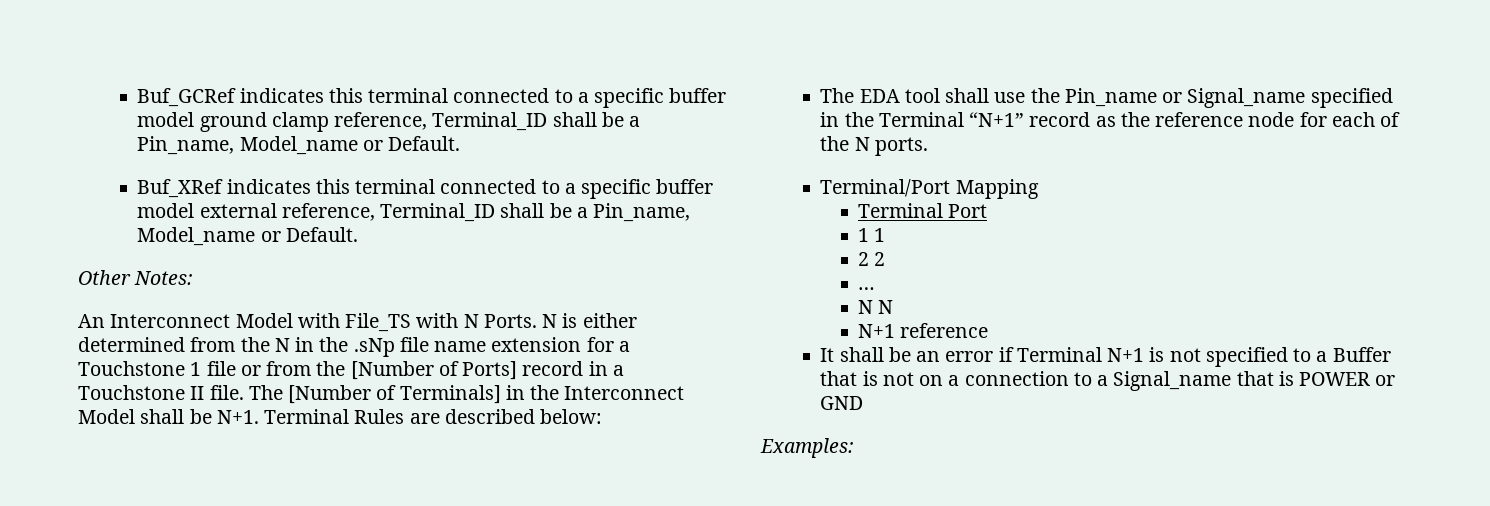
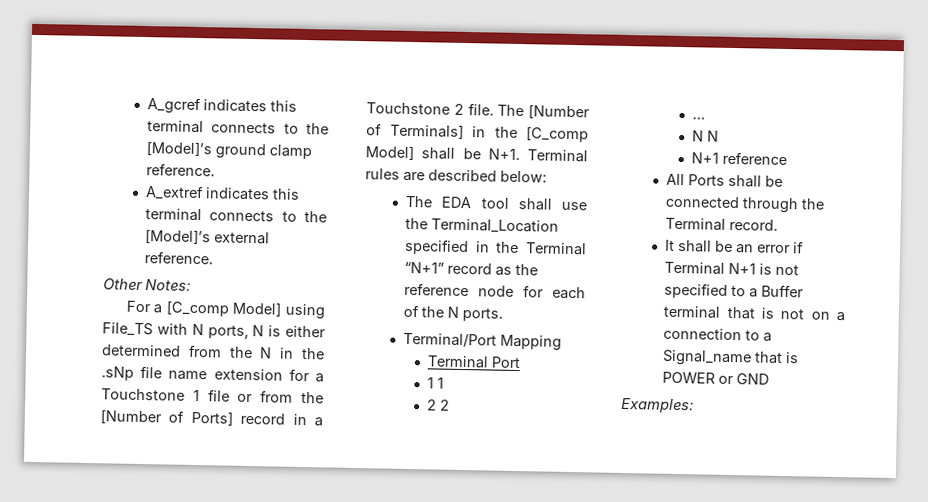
- Buf_GCRef indicates this terminal connected to a specific buffer model ground clamp reference, Terminal_ID shall be a Pin_name, Model_name or Default.
- Buf_XRef indicates this terminal connected to a specific buffer model external reference, Terminal_ID shall be a Pin_name, Model_name or Default.
+ A_gcref indicates this terminal connects to the [Model]’s ground clamp reference.
+ A_extref indicates this terminal connects to the [Model]’s external reference.
  Other Notes:
- An Interconnect Model with File_TS with N Ports. N is either determined from the N in the .sNp file name extension for a Touchstone 1 file or from the [Number of Ports] record in a Touchstone II file.
+ For a [C_comp Model] using File_TS with N ports, N is either determined from the N in the .sNp file name extension for a Touchstone 1 file or from the [Number of Ports] record in a Touchstone 2 file.
- The [Number of Terminals] in the Interconnect Model shall be N+1. Terminal Rules are described below:
+ The [Number of Terminals] in the [C_comp Model] shall be N+1. Terminal rules are described below:
- The EDA tool shall use the Pin_name or Signal_name specified in the Terminal “N+1” record as the reference node for each of the N ports.
+ The EDA tool shall use the Terminal_Location specified in the Terminal “N+1” record as the reference node for each of the N ports.
+ All Ports shall be connected through the Terminal record.
- It shall be an error if Terminal N+1 is not specified to a Buffer that is not on a connection to a Signal_name that is POWER or GND
+ It shall be an error if Terminal N+1 is not specified to a Buffer terminal that is not on a connection to a Signal_name that is POWER or GND

